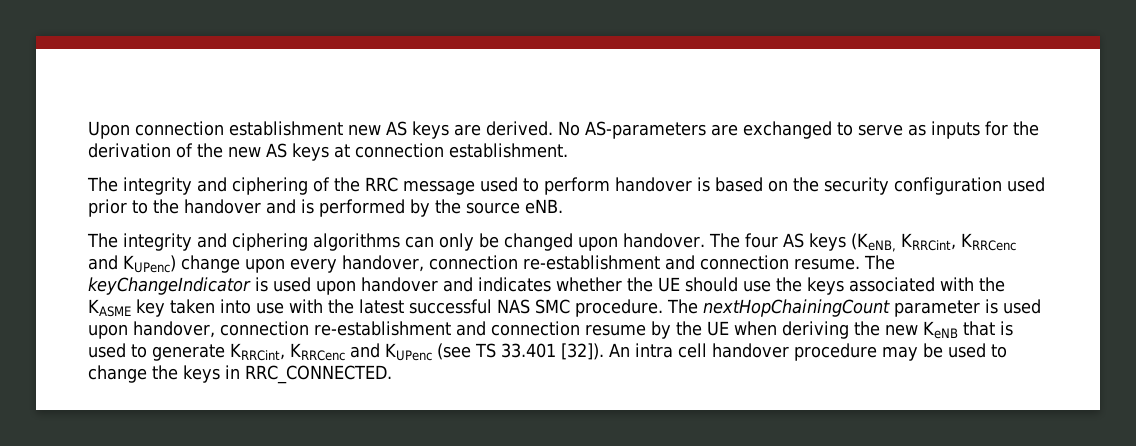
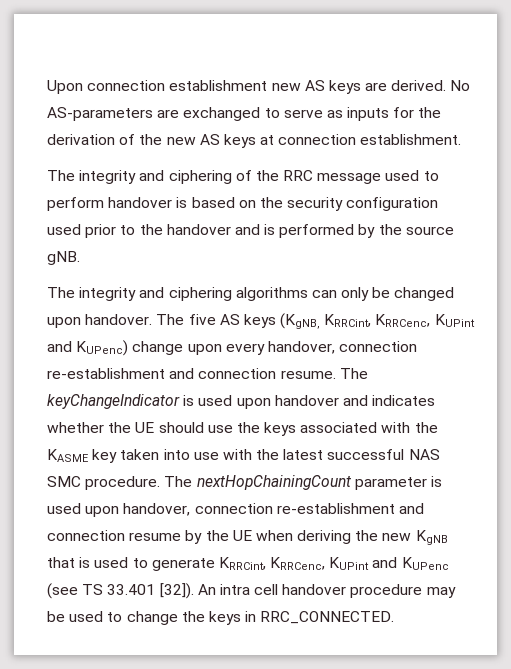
- The integrity and ciphering of the RRC message used to perform handover is based on the security configuration used prior to the handover and is performed by the source eNB.
+ The integrity and ciphering of the RRC message used to perform handover is based on the security configuration used prior to the handover and is performed by the source gNB.
- The four AS keys (KeNB, KRRCint, KRRCenc and KUPenc) change upon every handover, connection re-establishment and connection resume.
+ The five AS keys (KgNB, KRRCint, KRRCenc, KUPint and KUPenc) change upon every handover, connection re-establishment and connection resume.
- The nextHopChainingCount parameter is used upon handover, connection re-establishment and connection resume by the UE when deriving the new KeNB that is used to generate KRRCint, KRRCenc and KUPenc (see TS 33.401 [32]).
+ The nextHopChainingCount parameter is used upon handover, connection re-establishment and connection resume by the UE when deriving the new KgNB that is used to generate KRRCint, KRRCenc, KUPint and KUPenc (see TS 33.401 [32]).

